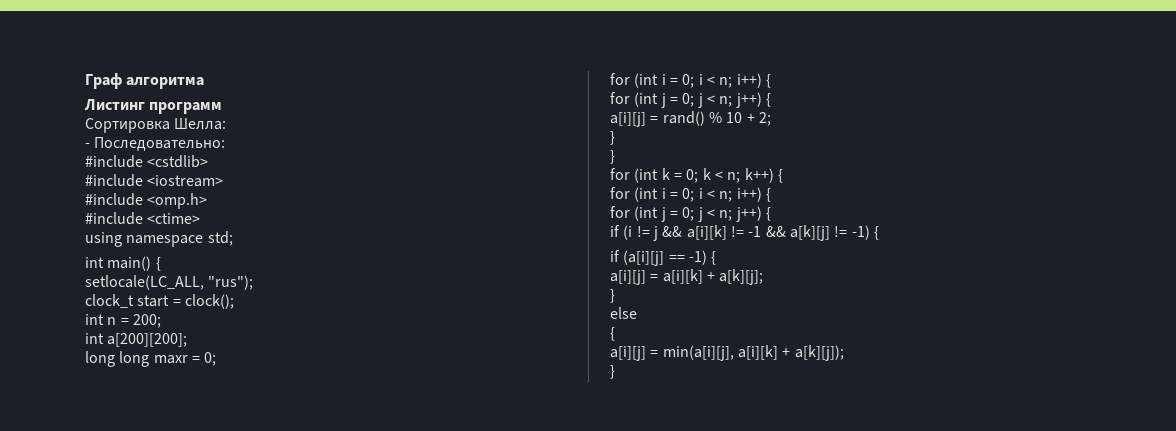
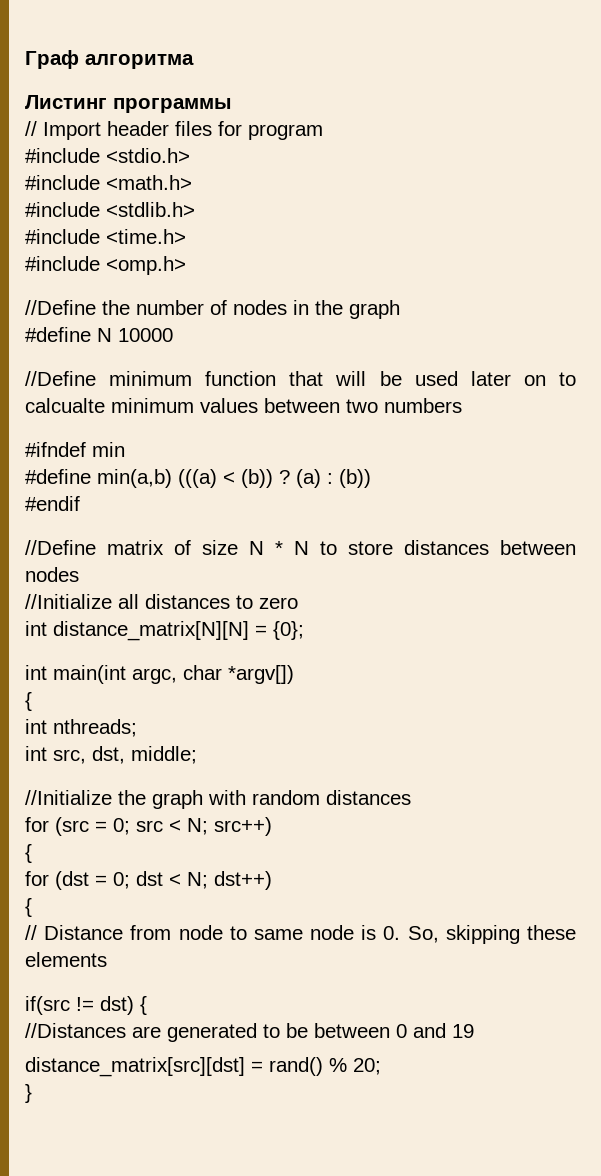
- Листинг программ
- Сортировка Шелла:
- - Последовательно:
- #include <cstdlib>
- #include <iostream>
+ Листинг программы
+ // Import header files for program
+ #include <stdio.h>
+ #include <math.h>
+ #include <stdlib.h>
+ #include <time.h>
  #include <omp.h>
- #include <ctime>
- using namespace std;
- int main() {
- setlocale(LC_ALL, "rus");
- clock_t start = clock();
- int n = 200;
- int a[200][200];
- long long maxr = 0;
- for (int i = 0; i < n; i++) {
- for (int j = 0; j < n; j++) {
- a[i][j] = rand() % 10 + 2;
- }
- }
- for (int k = 0; k < n; k++) {
- for (int i = 0; i < n; i++) {
- for (int j = 0; j < n; j++) {
- if (i != j && a[i][k] != -1 && a[k][j] != -1) {
- if (a[i][j] == -1) {
- a[i][j] = a[i][k] + a[k][j];
- }
- else
+ //Define the number of nodes in the graph
+ #define N 10000
+ //Define minimum function that will be used later on to calcualte minimum values between two numbers
+ #ifndef min
+ #define min(a,b) (((a) < (b)) ? (a) : (b))
+ #endif
+ //Define matrix of size N * N to store distances between nodes
+ //Initialize all distances to zero
+ int distance_matrix[N][N] = {0};
+ int main(int argc, char *argv[])
  {
- a[i][j] = min(a[i][j], a[i][k] + a[k][j]);
+ int nthreads;
+ int src, dst, middle;
+ //Initialize the graph with random distances
+ for (src = 0; src < N; src++)
+ {
+ for (dst = 0; dst < N; dst++)
+ {
+ // Distance from node to same node is 0. So, skipping these elements
+ if(src != dst) {
+ //Distances are generated to be between 0 and 19
+ distance_matrix[src][dst] = rand() % 20;

